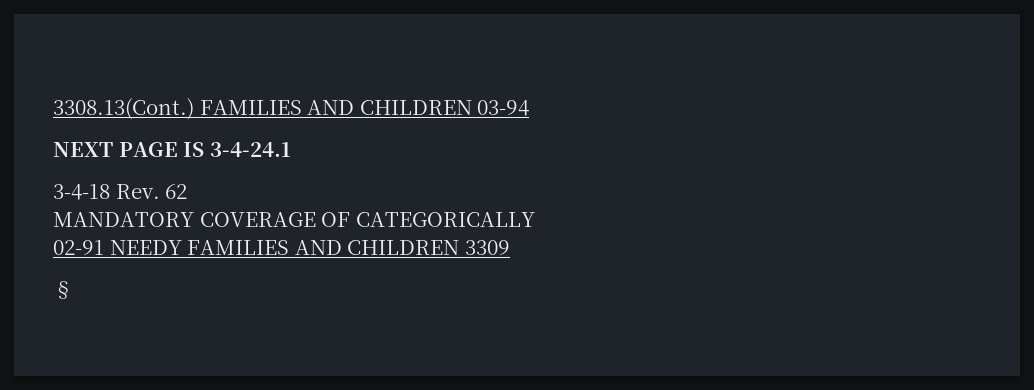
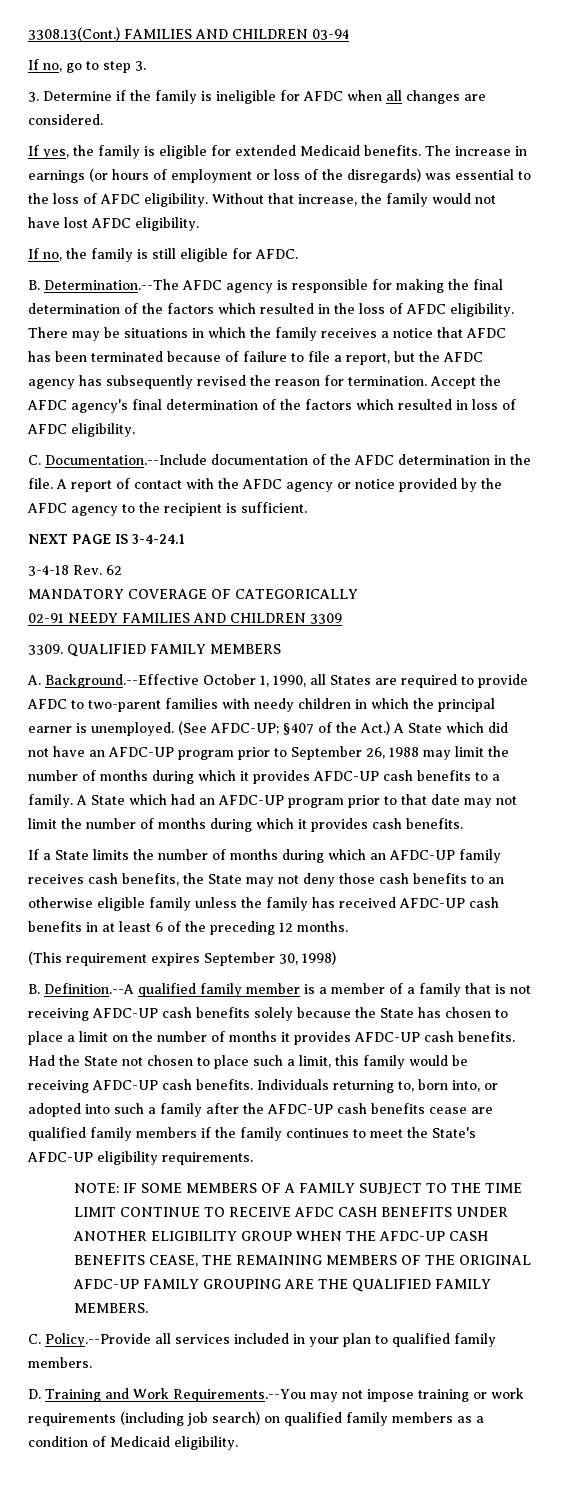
+ If no, go to step 3.
+ 3. Determine if the family is ineligible for AFDC when all changes are considered.
+ If yes, the family is eligible for extended Medicaid benefits. The increase in earnings (or hours of employment or loss of the disregards) was essential to the loss of AFDC eligibility. Without that increase, the family would not have lost AFDC eligibility.
+ If no, the family is still eligible for AFDC.
+ B. Determination.--The AFDC agency is responsible for making the final determination of the factors which resulted in the loss of AFDC eligibility. There may be situations in which the family receives a notice that AFDC has been terminated because of failure to file a report, but the AFDC agency has subsequently revised the reason for termination. Accept the AFDC agency's final determination of the factors which resulted in loss of AFDC eligibility.
+ C. Documentation.--Include documentation of the AFDC determination in the file. A report of contact with the AFDC agency or notice provided by the AFDC agency to the recipient is sufficient.
- §
+ 3309. QUALIFIED FAMILY MEMBERS
+ A. Background.--Effective October 1, 1990, all States are required to provide AFDC to two-parent families with needy children in which the principal earner is unemployed. (See AFDC-UP; §407 of the Act.) A State which did not have an AFDC-UP program prior to September 26, 1988 may limit the number of months during which it provides AFDC-UP cash benefits to a family. A State which had an AFDC-UP program prior to that date may not limit the number of months during which it provides cash benefits.
+ If a State limits the number of months during which an AFDC-UP family receives cash benefits, the State may not deny those cash benefits to an otherwise eligible family unless the family has received AFDC-UP cash benefits in at least 6 of the preceding 12 months.
+ (This requirement expires September 30, 1998)
+ B. Definition.--A qualified family member is a member of a family that is not receiving AFDC-UP cash benefits solely because the State has chosen to place a limit on the number of months it provides AFDC-UP cash benefits. Had the State not chosen to place such a limit, this family would be receiving AFDC-UP cash benefits. Individuals returning to, born into, or adopted into such a family after the AFDC-UP cash benefits cease are qualified family members if the family continues to meet the State's AFDC-UP eligibility requirements.
+ NOTE: IF SOME MEMBERS OF A FAMILY SUBJECT TO THE TIME LIMIT CONTINUE TO RECEIVE AFDC CASH BENEFITS UNDER ANOTHER ELIGIBILITY GROUP WHEN THE AFDC-UP CASH BENEFITS CEASE, THE REMAINING MEMBERS OF THE ORIGINAL AFDC-UP FAMILY GROUPING ARE THE QUALIFIED FAMILY MEMBERS.
+ C. Policy.--Provide all services included in your plan to qualified family members.
+ D. Training and Work Requirements.--You may not impose training or work requirements (including job search) on qualified family members as a condition of Medicaid eligibility.

